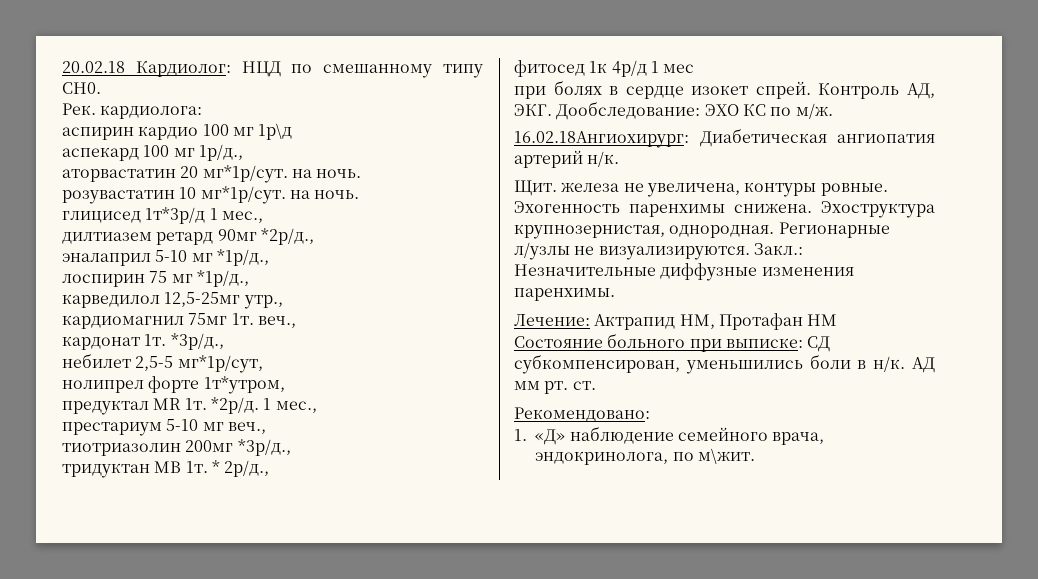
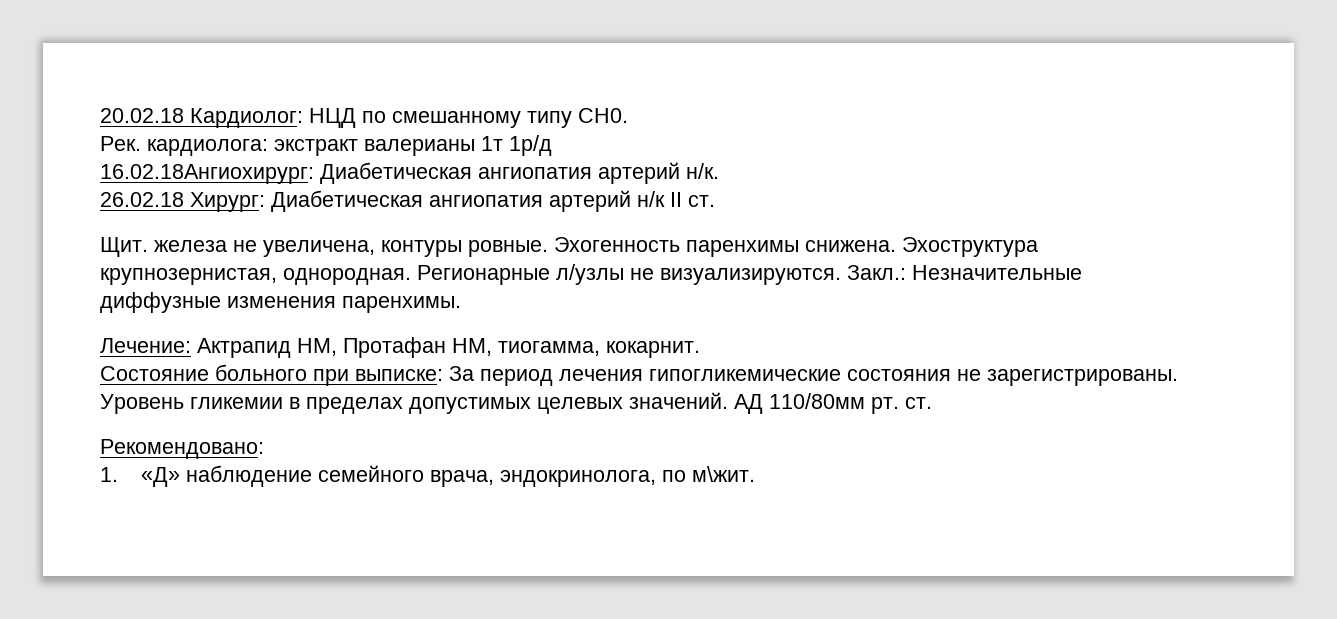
- Рек. кардиолога:
- аспирин кардио 100 мг 1р\д
- аспекард 100 мг 1р/д.,
- аторвастатин 20 мг*1р/сут. на ночь.
- розувастатин 10 мг*1р/сут. на ночь.
- глицисед 1т*3р/д 1 мес.,
- дилтиазем ретард 90мг *2р/д.,
- эналаприл 5-10 мг *1р/д.,
- лоспирин 75 мг *1р/д.,
- карведилол 12,5-25мг утр.,
- кардиомагнил 75мг 1т. веч.,
- кардонат 1т. *3р/д.,
- небилет 2,5-5 мг*1р/сут,
- нолипрел форте 1т*утром,
- предуктал МR 1т. *2р/д. 1 мес.,
- престариум 5-10 мг веч.,
- тиотриазолин 200мг *3р/д.,
- тридуктан МВ 1т. * 2р/д.,
- фитосед 1к 4р/д 1 мес
- при болях в сердце изокет спрей. Контроль АД, ЭКГ. Дообследование: ЭХО КС по м/ж.
+ Рек. кардиолога: экстракт валерианы 1т 1р/д
+ 26.02.18 Хирург: Диабетическая ангиопатия артерий н/к II ст.
- Лечение: Актрапид НМ, Протафан НМ
+ Лечение: Актрапид НМ, Протафан НМ, тиогамма, кокарнит.
- Состояние больного при выписке: СД субкомпенсирован, уменьшились боли в н/к. АД мм рт. ст.
+ Состояние больного при выписке: За период лечения гипогликемические состояния не зарегистрированы. Уровень гликемии в пределах допустимых целевых значений. АД 110/80мм рт. ст.

